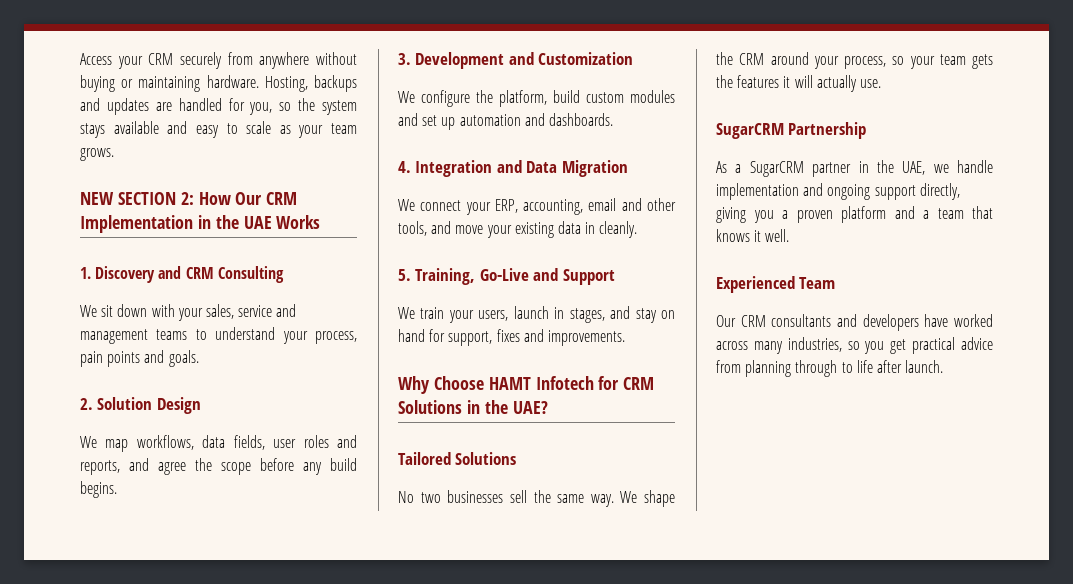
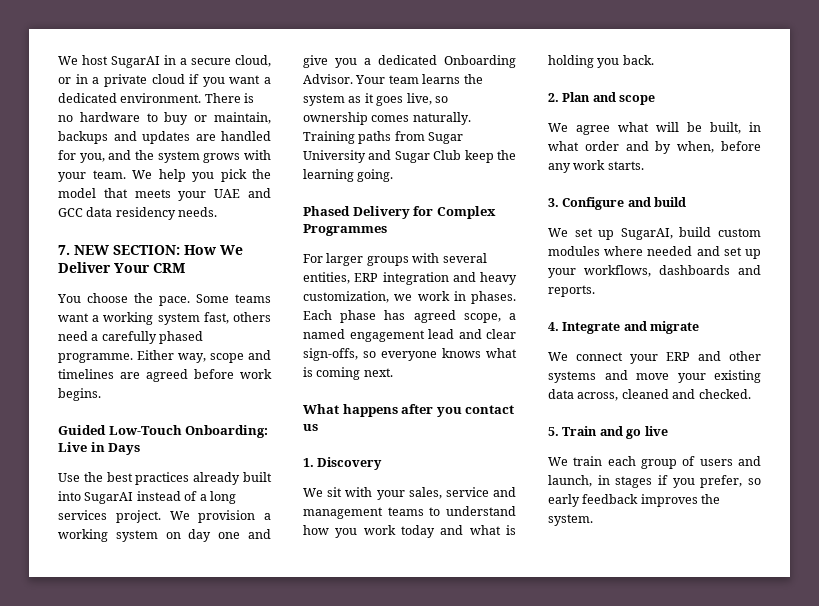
- Access your CRM securely from anywhere without buying or maintaining hardware. Hosting, backups and updates are handled for you, so the system stays available and easy to scale as your team grows.
- NEW SECTION 2: How Our CRM Implementation in the UAE Works
+ We host SugarAI in a secure cloud, or in a private cloud if you want a dedicated environment. There is no hardware to buy or maintain, backups and updates are handled for you, and the system grows with your team. We help you pick the model that meets your UAE and GCC data residency needs.
+ 7. NEW SECTION: How We Deliver Your CRM
+ You choose the pace. Some teams want a working system fast, others need a carefully phased programme. Either way, scope and timelines are agreed before work begins.
+ Guided Low-Touch Onboarding: Live in Days
+ Use the best practices already built into SugarAI instead of a long services project. We provision a working system on day one and give you a dedicated Onboarding Advisor. Your team learns the system as it goes live, so ownership comes naturally. Training paths from Sugar University and Sugar Club keep the learning going.
+ Phased Delivery for Complex Programmes
+ For larger groups with several entities, ERP integration and heavy customization, we work in phases. Each phase has agreed scope, a named engagement lead and clear sign-offs, so everyone knows what is coming next.
+ What happens after you contact us
- 1. Discovery and CRM Consulting
+ 1. Discovery
- We sit down with your sales, service and management teams to understand your process, pain points and goals.
- 2. Solution Design
- We map workflows, data fields, user roles and reports, and agree the scope before any build begins.
- 3. Development and Customization
- We configure the platform, build custom modules and set up automation and dashboards.
- 4. Integration and Data Migration
+ We sit with your sales, service and management teams to understand how you work today and what is holding you back.
+ 2. Plan and scope
+ We agree what will be built, in what order and by when, before any work starts.
+ 3. Configure and build
+ We set up SugarAI, build custom modules where needed and set up your workflows, dashboards and reports.
+ 4. Integrate and migrate
- We connect your ERP, accounting, email and other tools, and move your existing data in cleanly.
- 5. Training, Go-Live and Support
- We train your users, launch in stages, and stay on hand for support, fixes and improvements.
- Why Choose HAMT Infotech for CRM Solutions in the UAE?
- Tailored Solutions
- No two businesses sell the same way. We shape the CRM around your process, so your team gets the features it will actually use.
- SugarCRM Partnership
- As a SugarCRM partner in the UAE, we handle implementation and ongoing support directly, giving you a proven platform and a team that knows it well.
- Experienced Team
- Our CRM consultants and developers have worked across many industries, so you get practical advice from planning through to life after launch.
+ We connect your ERP and other systems and move your existing data across, cleaned and checked.
+ 5. Train and go live
+ We train each group of users and launch, in stages if you prefer, so early feedback improves the system.

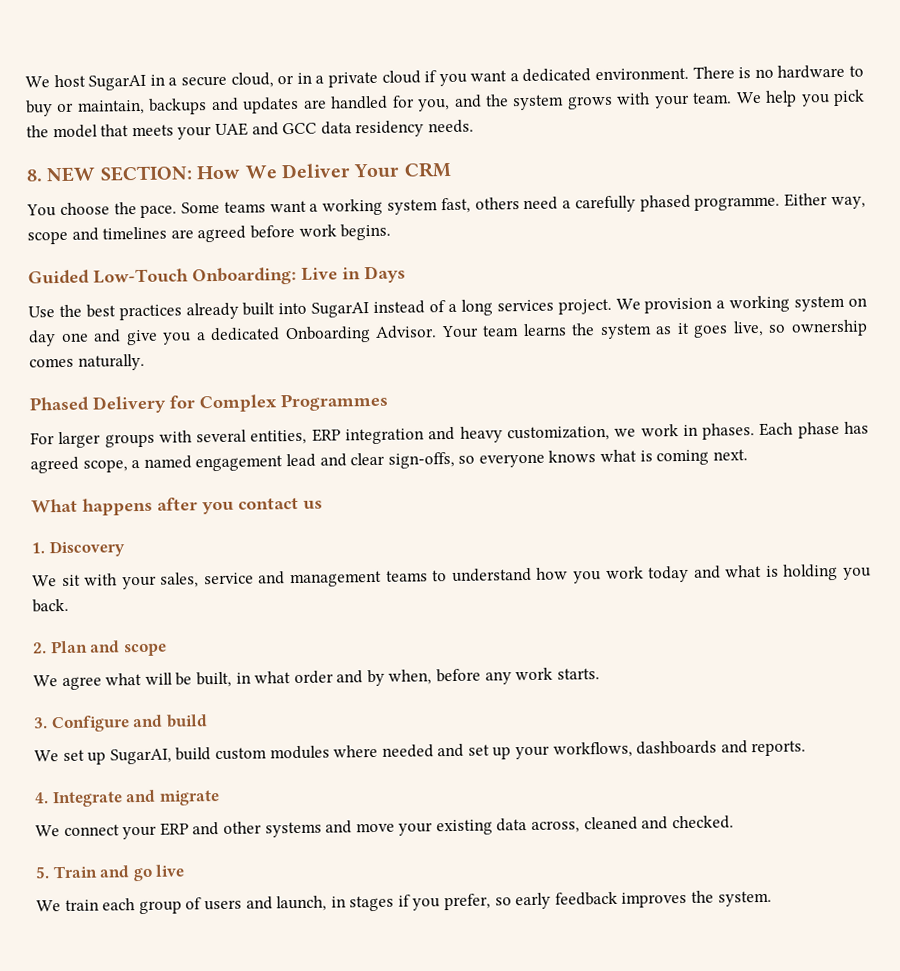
- 7. NEW SECTION: How We Deliver Your CRM
+ 8. NEW SECTION: How We Deliver Your CRM
- Training paths from Sugar University and Sugar Club keep the learning going.

